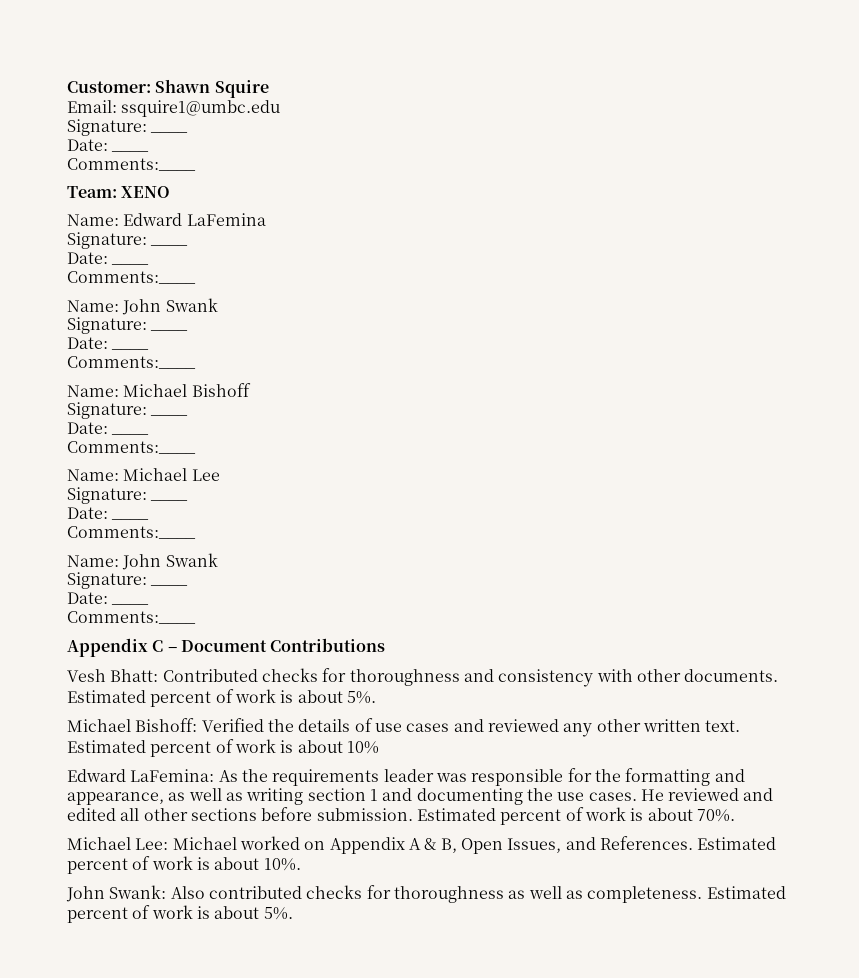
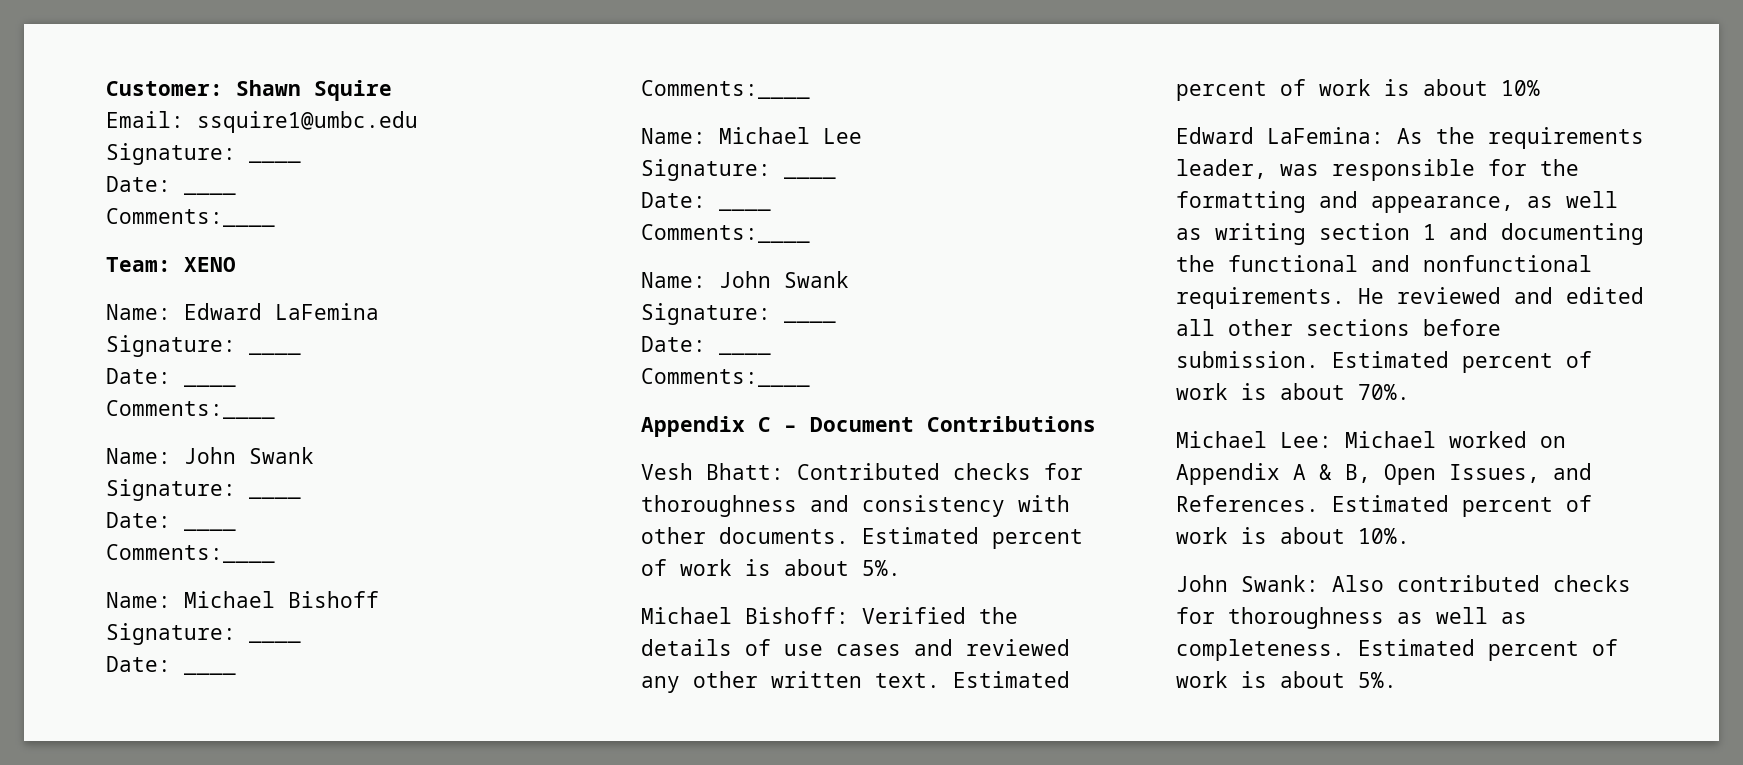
- Edward LaFemina: As the requirements leader was responsible for the formatting and appearance, as well as writing section 1 and documenting the use cases.
+ Edward LaFemina: As the requirements leader, was responsible for the formatting and appearance, as well as writing section 1 and documenting the functional and nonfunctional requirements.

